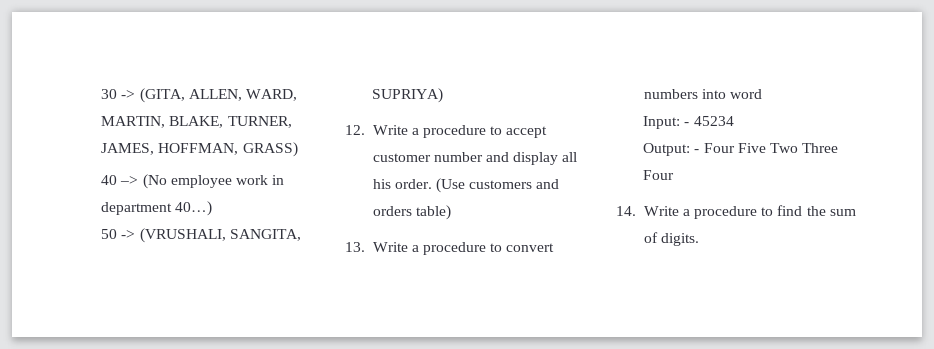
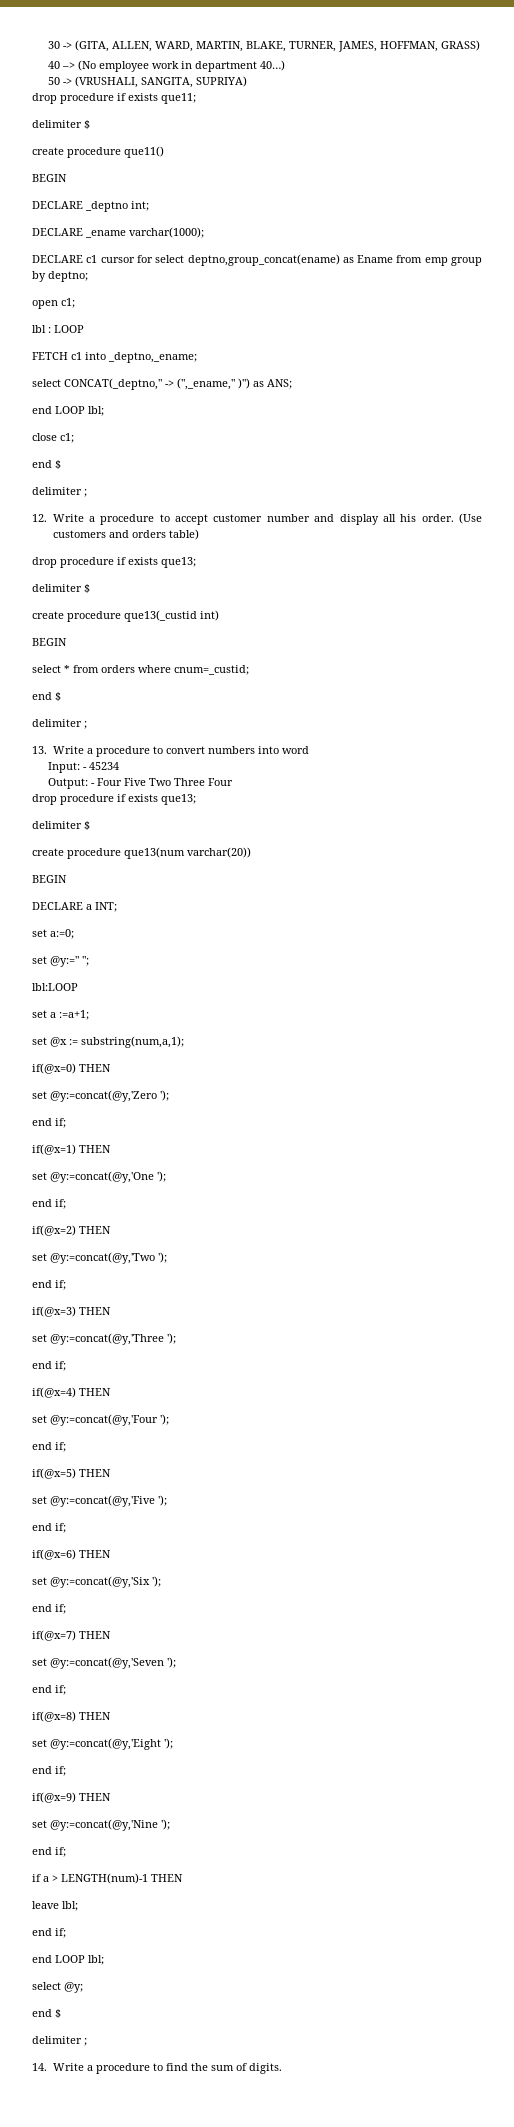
+ drop procedure if exists que11;
+ delimiter $
+ create procedure que11()
+ BEGIN
+ DECLARE _deptno int;
+ DECLARE _ename varchar(1000);
+ DECLARE c1 cursor for select deptno,group_concat(ename) as Ename from emp group by deptno;
+ open c1;
+ lbl : LOOP
+ FETCH c1 into _deptno,_ename;
+ select CONCAT(_deptno," -> (",_ename," )") as ANS;
+ end LOOP lbl;
+ close c1;
+ end $
+ delimiter ;
  (Use customers and orders table)
+ drop procedure if exists que13;
+ delimiter $
+ create procedure que13(_custid int)
+ BEGIN
+ select * from orders where cnum=_custid;
+ end $
+ delimiter ;
  Output: - Four Five Two Three Four
+ drop procedure if exists que13;
+ delimiter $
+ create procedure que13(num varchar(20))
+ BEGIN
+ DECLARE a INT;
+ set a:=0;
+ set @y:=" ";
+ lbl:LOOP
+ set a :=a+1;
+ set @x := substring(num,a,1);
+ if(@x=0) THEN
+ set @y:=concat(@y,'Zero ');
+ end if;
+ if(@x=1) THEN
+ set @y:=concat(@y,'One ');
+ end if;
+ if(@x=2) THEN
+ set @y:=concat(@y,'Two ');
+ end if;
+ if(@x=3) THEN
+ set @y:=concat(@y,'Three ');
+ end if;
+ if(@x=4) THEN
+ set @y:=concat(@y,'Four ');
+ end if;
+ if(@x=5) THEN
+ set @y:=concat(@y,'Five ');
+ end if;
+ if(@x=6) THEN
+ set @y:=concat(@y,'Six ');
+ end if;
+ if(@x=7) THEN
+ set @y:=concat(@y,'Seven ');
+ end if;
+ if(@x=8) THEN
+ set @y:=concat(@y,'Eight ');
+ end if;
+ if(@x=9) THEN
+ set @y:=concat(@y,'Nine ');
+ end if;
+ if a > LENGTH(num)-1 THEN
+ leave lbl;
+ end if;
+ end LOOP lbl;
+ select @y;
+ end $
+ delimiter ;

